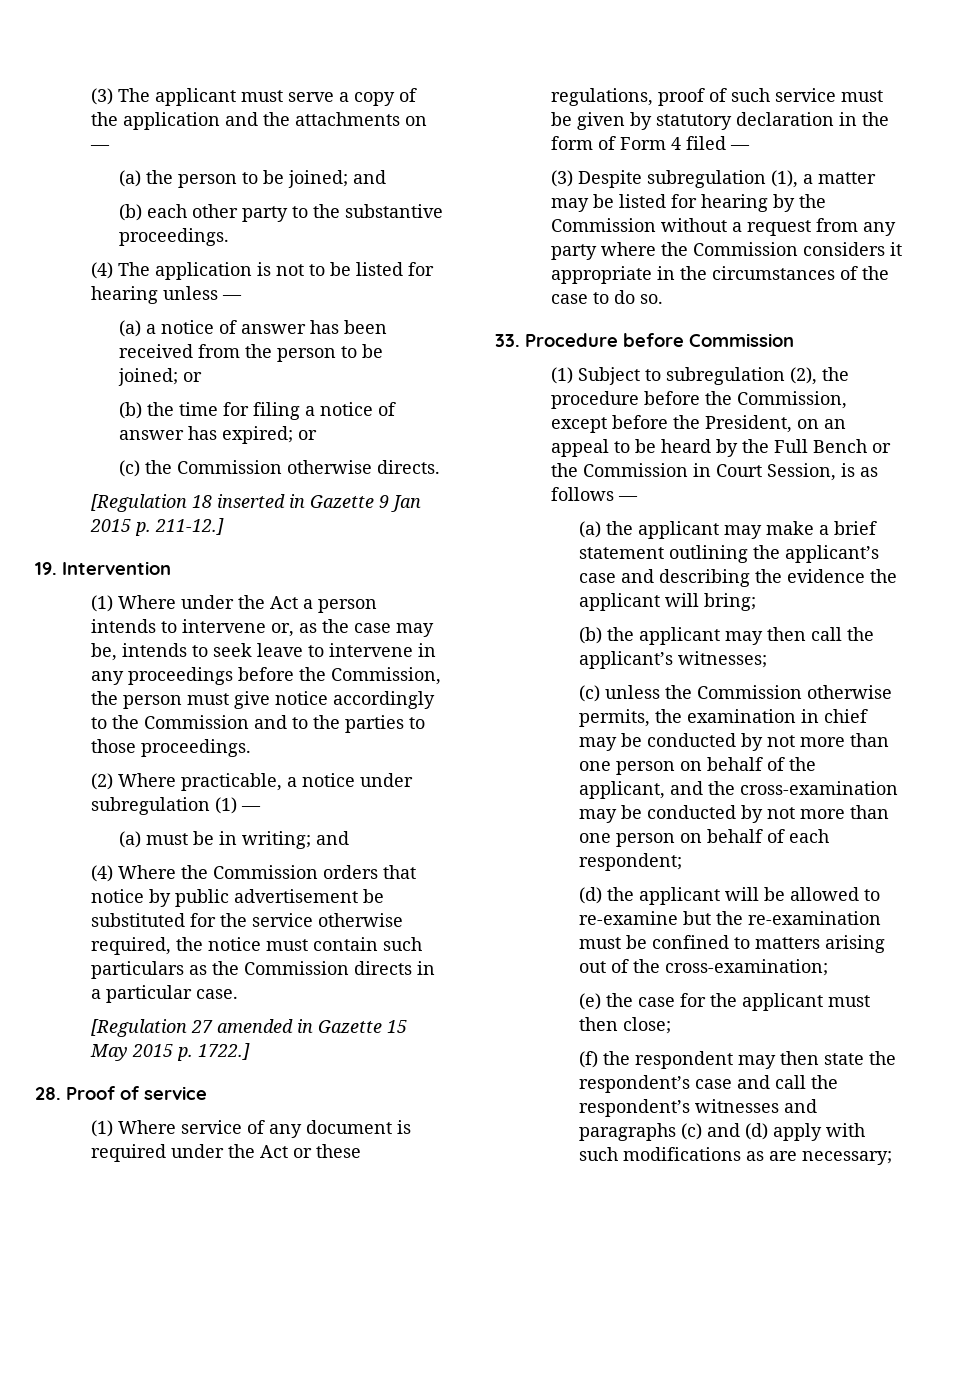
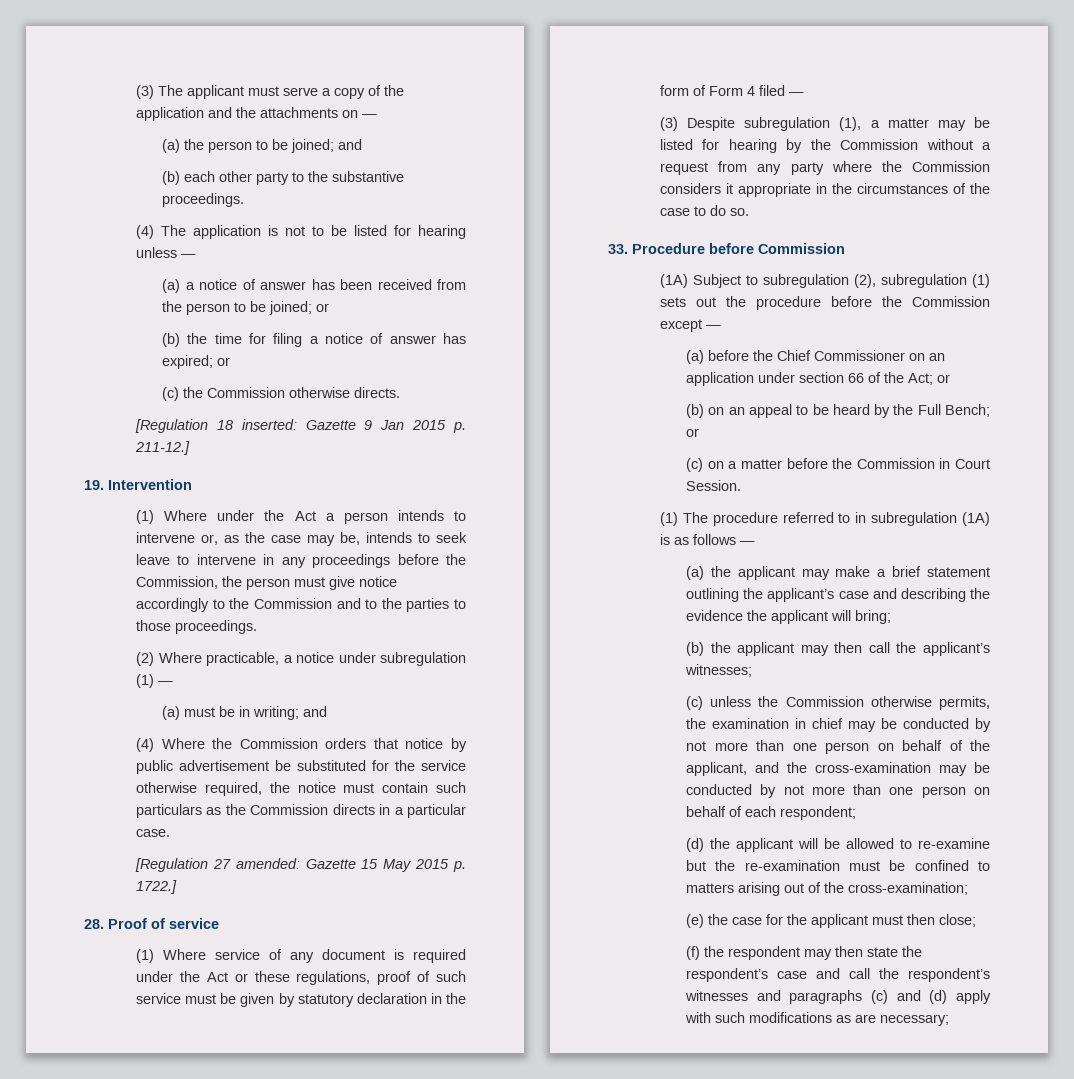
- [Regulation 18 inserted in Gazette 9 Jan 2015 p. 211-12.]
+ [Regulation 18 inserted: Gazette 9 Jan 2015 p. 211-12.]
- [Regulation 27 amended in Gazette 15 May 2015 p. 1722.]
+ [Regulation 27 amended: Gazette 15 May 2015 p. 1722.]
- (1) Subject to subregulation (2), the procedure before the Commission, except before the President, on an appeal to be heard by the Full Bench or the Commission in Court Session, is as follows —
+ (1A) Subject to subregulation (2), subregulation (1) sets out the procedure before the Commission except —
+ (a) before the Chief Commissioner on an application under section 66 of the Act; or
+ (b) on an appeal to be heard by the Full Bench; or
+ (c) on a matter before the Commission in Court Session.
+ (1) The procedure referred to in subregulation (1A) is as follows —

